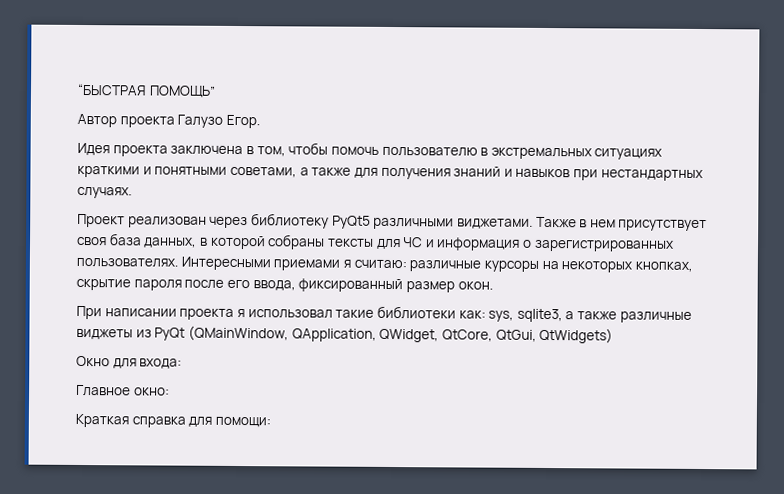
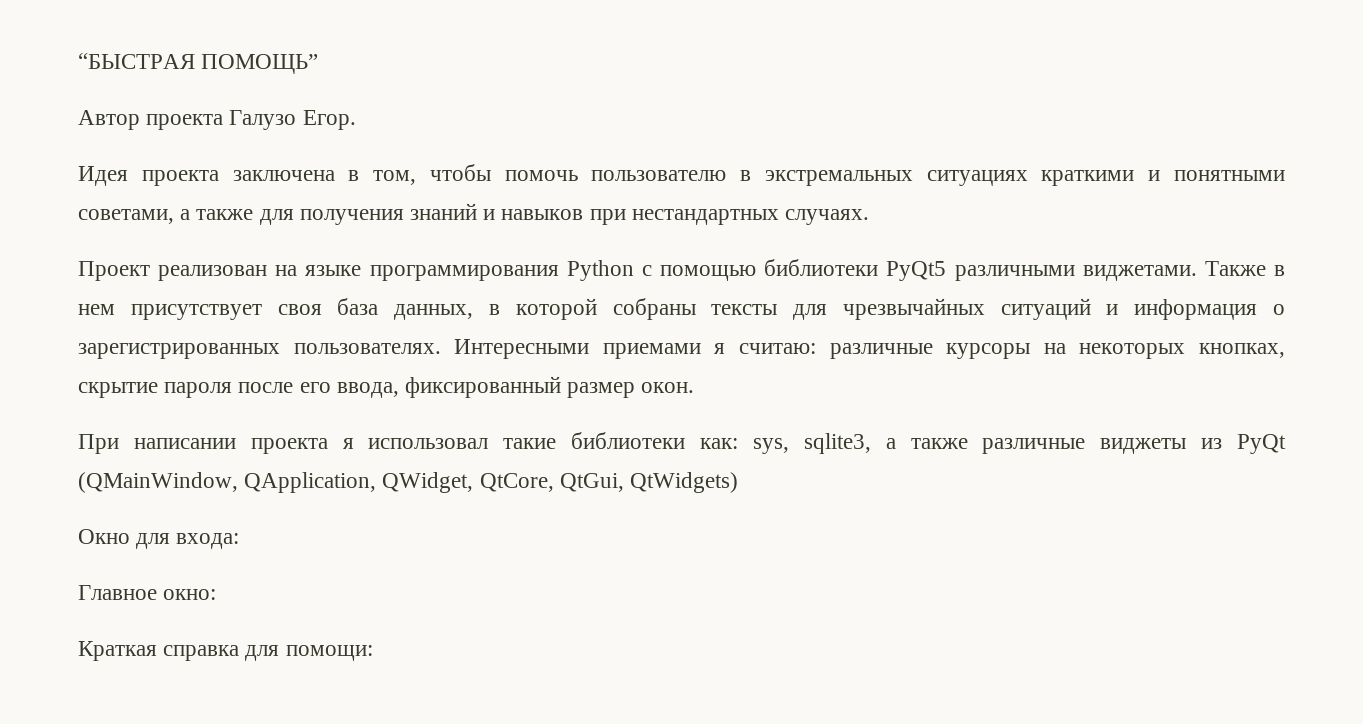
- Проект реализован через библиотеку PyQt5 различными виджетами.
+ Проект реализован на языке программирования Python с помощью библиотеки PyQt5 различными виджетами.
- Также в нем присутствует своя база данных, в которой собраны тексты для ЧС и информация о зарегистрированных пользователях.
+ Также в нем присутствует своя база данных, в которой собраны тексты для чрезвычайных ситуаций и информация о зарегистрированных пользователях.

